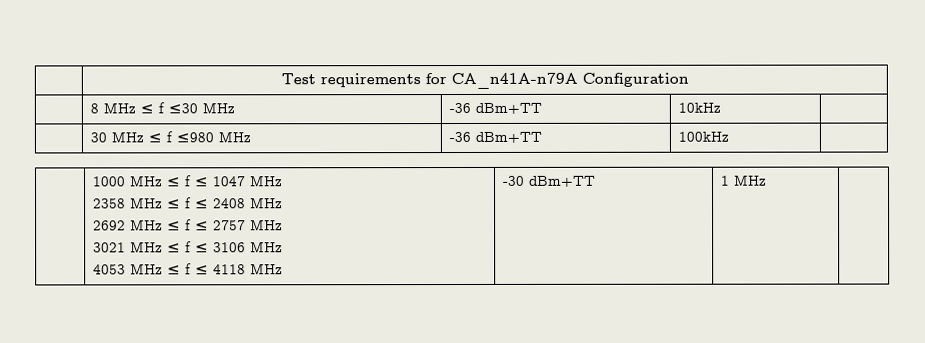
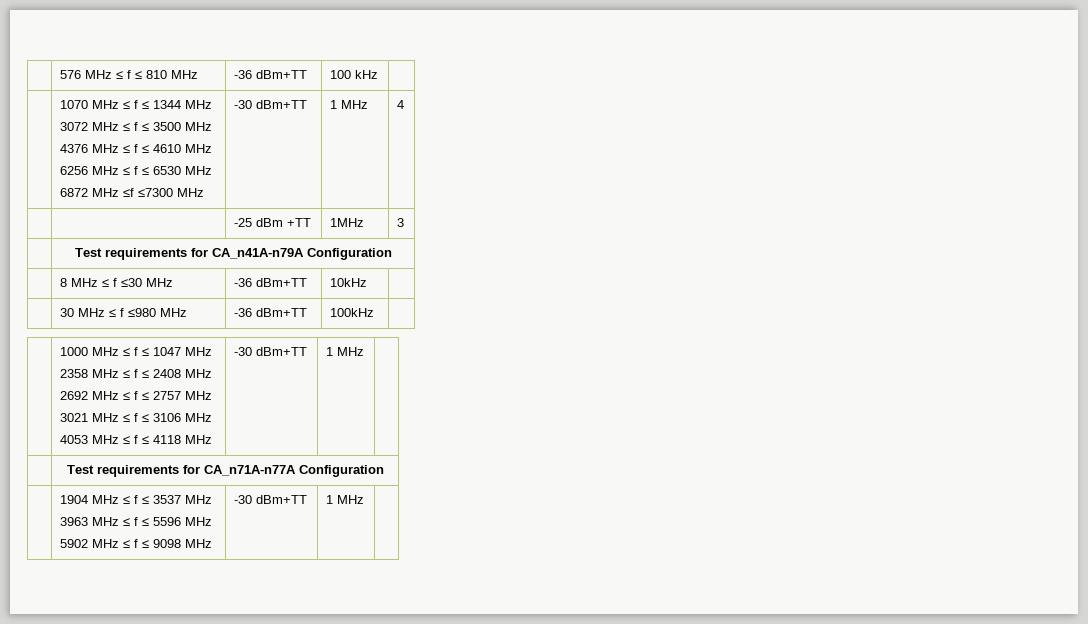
+ | 576 MHz ≤ f ≤ 810 MHz | -36 dBm+TT | 100 kHz |
+ | 1070 MHz ≤ f ≤ 1344 MHz
+ 3072 MHz ≤ f ≤ 3500 MHz
+ 4376 MHz ≤ f ≤ 4610 MHz
+ 6256 MHz ≤ f ≤ 6530 MHz
+ 6872 MHz ≤f ≤7300 MHz | -30 dBm+TT | 1 MHz | 4
+ | | -25 dBm +TT | 1MHz | 3
+ | Test requirements for CA_n71A-n77A Configuration
+ | 1904 MHz ≤ f ≤ 3537 MHz
+ 3963 MHz ≤ f ≤ 5596 MHz
+ 5902 MHz ≤ f ≤ 9098 MHz | -30 dBm+TT | 1 MHz |

